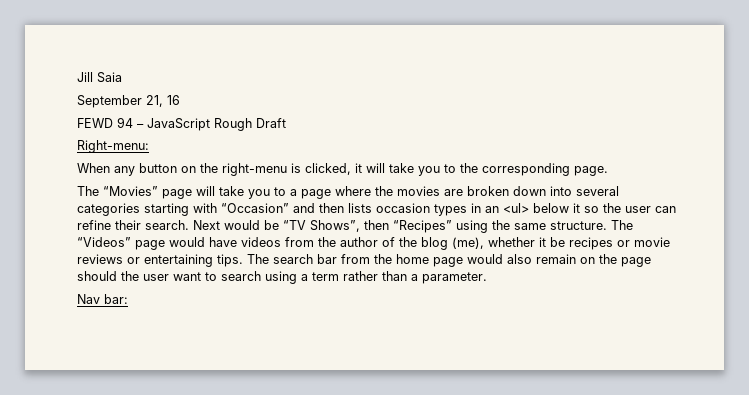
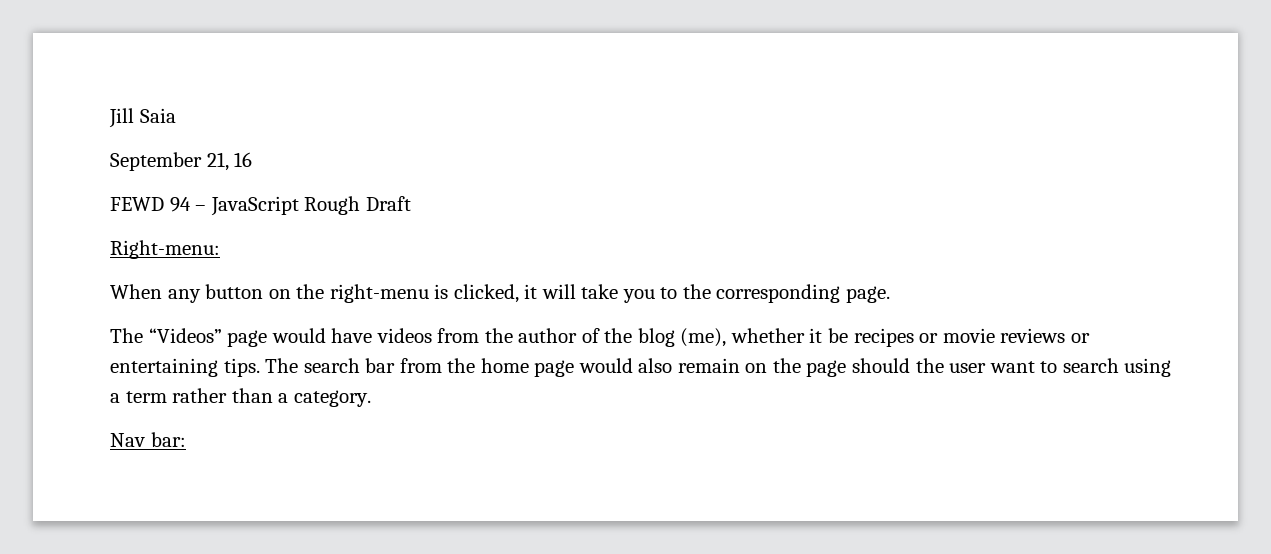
- The “Movies” page will take you to a page where the movies are broken down into several categories starting with “Occasion” and then lists occasion types in an <ul> below it so the user can refine their search. Next would be “TV Shows”, then “Recipes” using the same structure. The “Videos” page would have videos from the author of the blog (me), whether it be recipes or movie reviews or entertaining tips.
+ The “Videos” page would have videos from the author of the blog (me), whether it be recipes or movie reviews or entertaining tips.
- The search bar from the home page would also remain on the page should the user want to search using a term rather than a parameter.
+ The search bar from the home page would also remain on the page should the user want to search using a term rather than a category.

